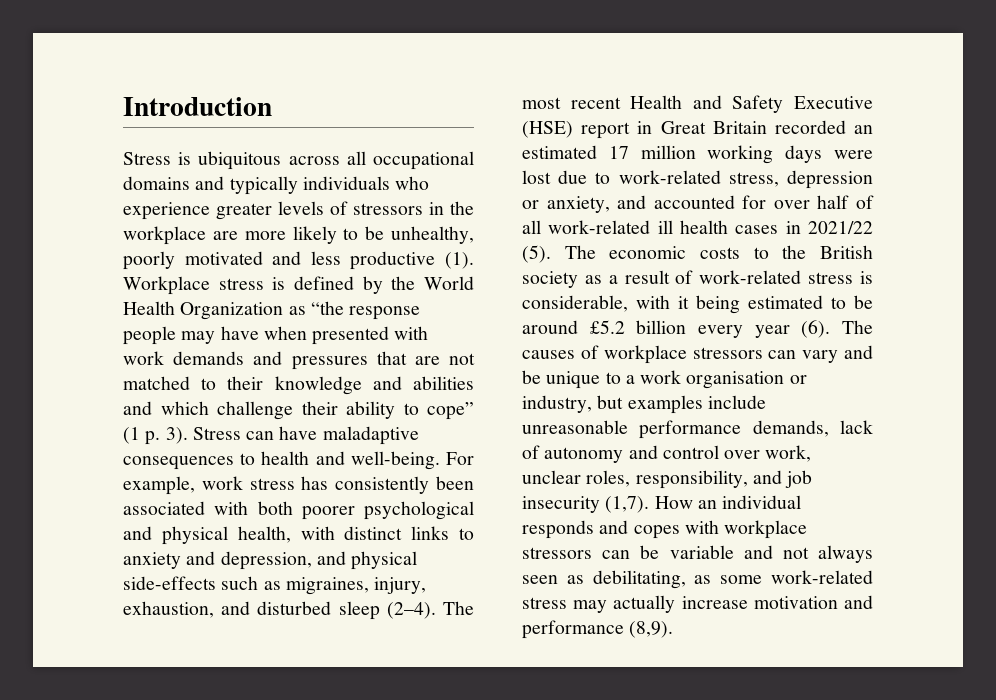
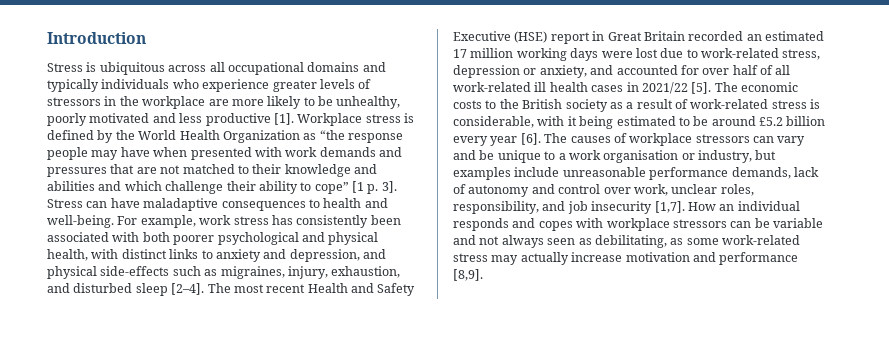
- Stress is ubiquitous across all occupational domains and typically individuals who experience greater levels of stressors in the workplace are more likely to be unhealthy, poorly motivated and less productive (1).
+ Stress is ubiquitous across all occupational domains and typically individuals who experience greater levels of stressors in the workplace are more likely to be unhealthy, poorly motivated and less productive [1].
- Workplace stress is defined by the World Health Organization as “the response people may have when presented with work demands and pressures that are not matched to their knowledge and abilities and which challenge their ability to cope” (1 p. 3).
+ Workplace stress is defined by the World Health Organization as “the response people may have when presented with work demands and pressures that are not matched to their knowledge and abilities and which challenge their ability to cope” [1 p. 3].
- For example, work stress has consistently been associated with both poorer psychological and physical health, with distinct links to anxiety and depression, and physical side-effects such as migraines, injury, exhaustion, and disturbed sleep (2–4).
+ For example, work stress has consistently been associated with both poorer psychological and physical health, with distinct links to anxiety and depression, and physical side-effects such as migraines, injury, exhaustion, and disturbed sleep [2–4].
- The most recent Health and Safety Executive (HSE) report in Great Britain recorded an estimated 17 million working days were lost due to work-related stress, depression or anxiety, and accounted for over half of all work-related ill health cases in 2021/22 (5).
+ The most recent Health and Safety Executive (HSE) report in Great Britain recorded an estimated 17 million working days were lost due to work-related stress, depression or anxiety, and accounted for over half of all work-related ill health cases in 2021/22 [5].
- The economic costs to the British society as a result of work-related stress is considerable, with it being estimated to be around £5.2 billion every year (6).
+ The economic costs to the British society as a result of work-related stress is considerable, with it being estimated to be around £5.2 billion every year [6].
- The causes of workplace stressors can vary and be unique to a work organisation or industry, but examples include unreasonable performance demands, lack of autonomy and control over work, unclear roles, responsibility, and job insecurity (1,7).
+ The causes of workplace stressors can vary and be unique to a work organisation or industry, but examples include unreasonable performance demands, lack of autonomy and control over work, unclear roles, responsibility, and job insecurity [1,7].
- How an individual responds and copes with workplace stressors can be variable and not always seen as debilitating, as some work-related stress may actually increase motivation and performance (8,9).
+ How an individual responds and copes with workplace stressors can be variable and not always seen as debilitating, as some work-related stress may actually increase motivation and performance [8,9].

